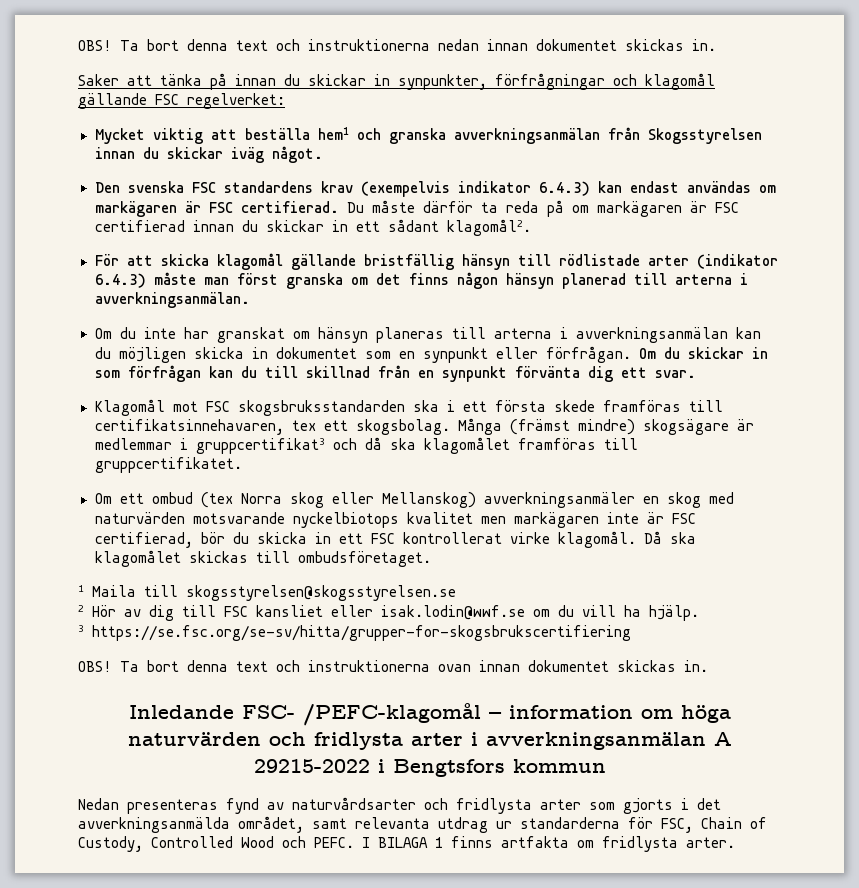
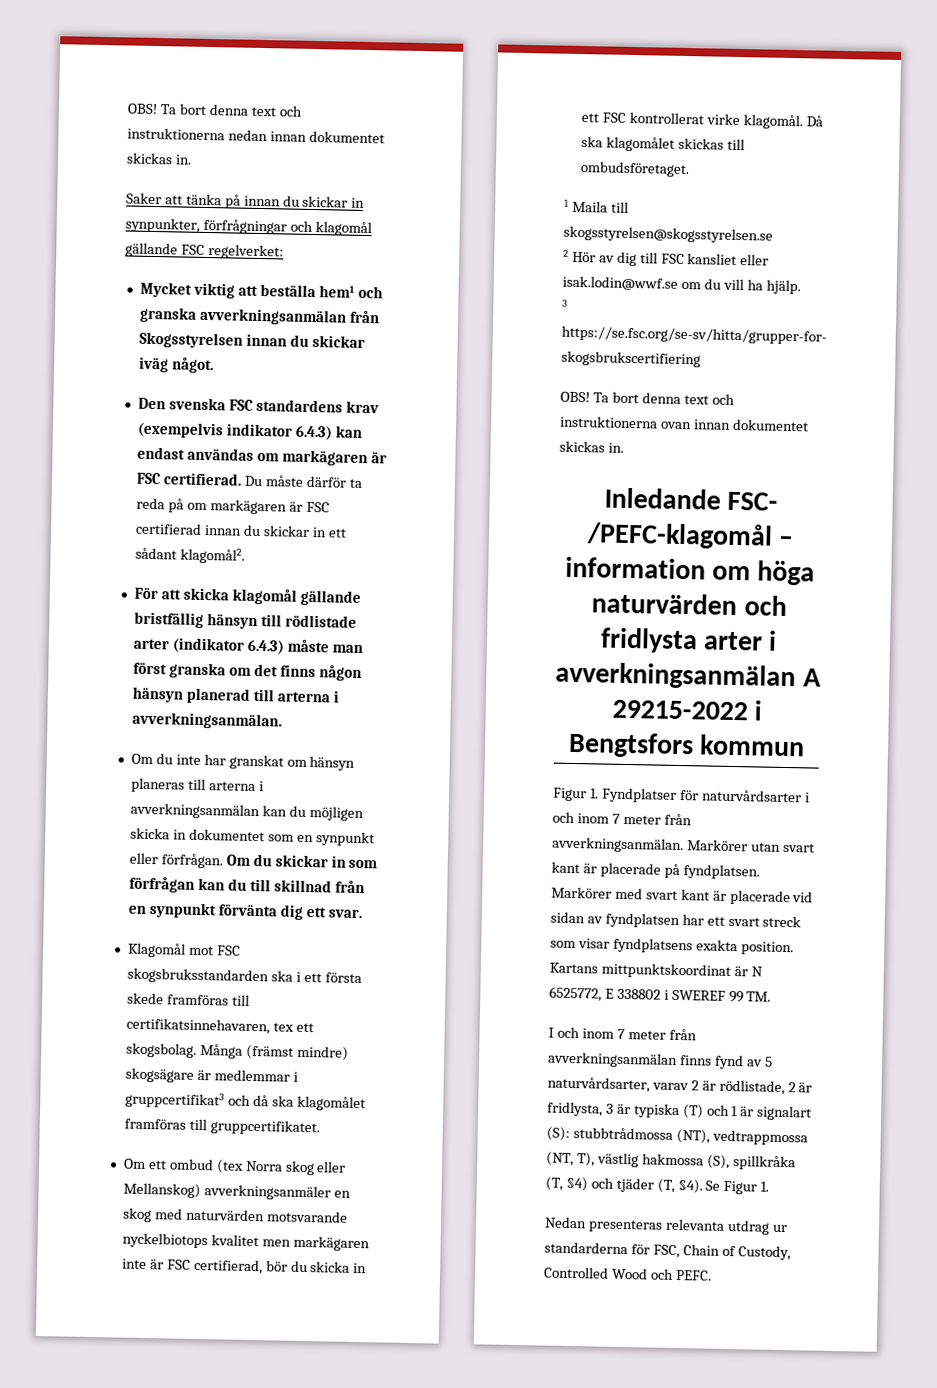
- Nedan presenteras fynd av naturvårdsarter och fridlysta arter som gjorts i det avverkningsanmälda området, samt relevanta utdrag ur standarderna för FSC, Chain of Custody, Controlled Wood och PEFC. I BILAGA 1 finns artfakta om fridlysta arter.
+ Figur 1. Fyndplatser för naturvårdsarter i och inom 7 meter från avverkningsanmälan. Markörer utan svart kant är placerade på fyndplatsen. Markörer med svart kant är placerade vid sidan av fyndplatsen har ett svart streck som visar fyndplatsens exakta position. Kartans mittpunktskoordinat är N 6525772, E 338802 i SWEREF 99 TM.
+ I och inom 7 meter från avverkningsanmälan finns fynd av 5 naturvårdsarter, varav 2 är rödlistade, 2 är fridlysta, 3 är typiska (T) och 1 är signalart (S): stubbtrådmossa (NT), vedtrappmossa (NT, T), västlig hakmossa (S), spillkråka (T, §4) och tjäder (T, §4). Se Figur 1.
+ Nedan presenteras relevanta utdrag ur standarderna för FSC, Chain of Custody, Controlled Wood och PEFC.

